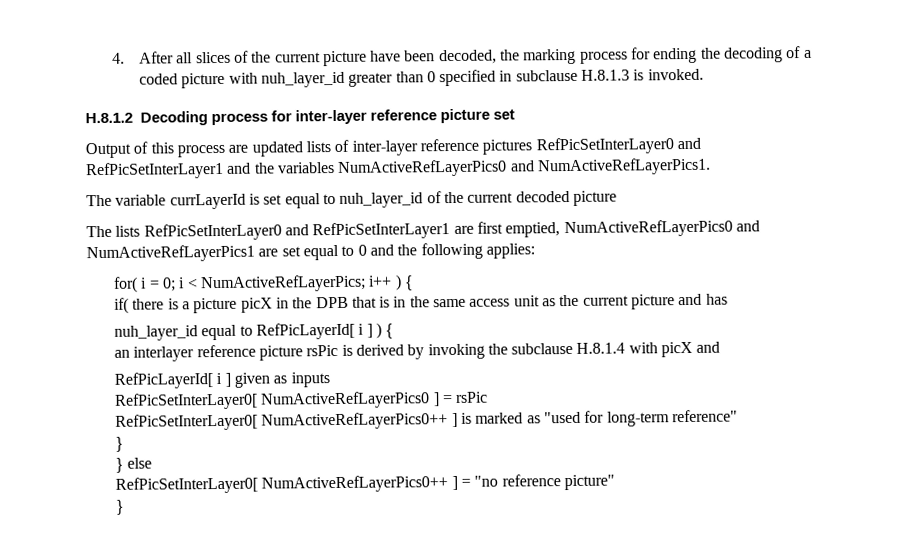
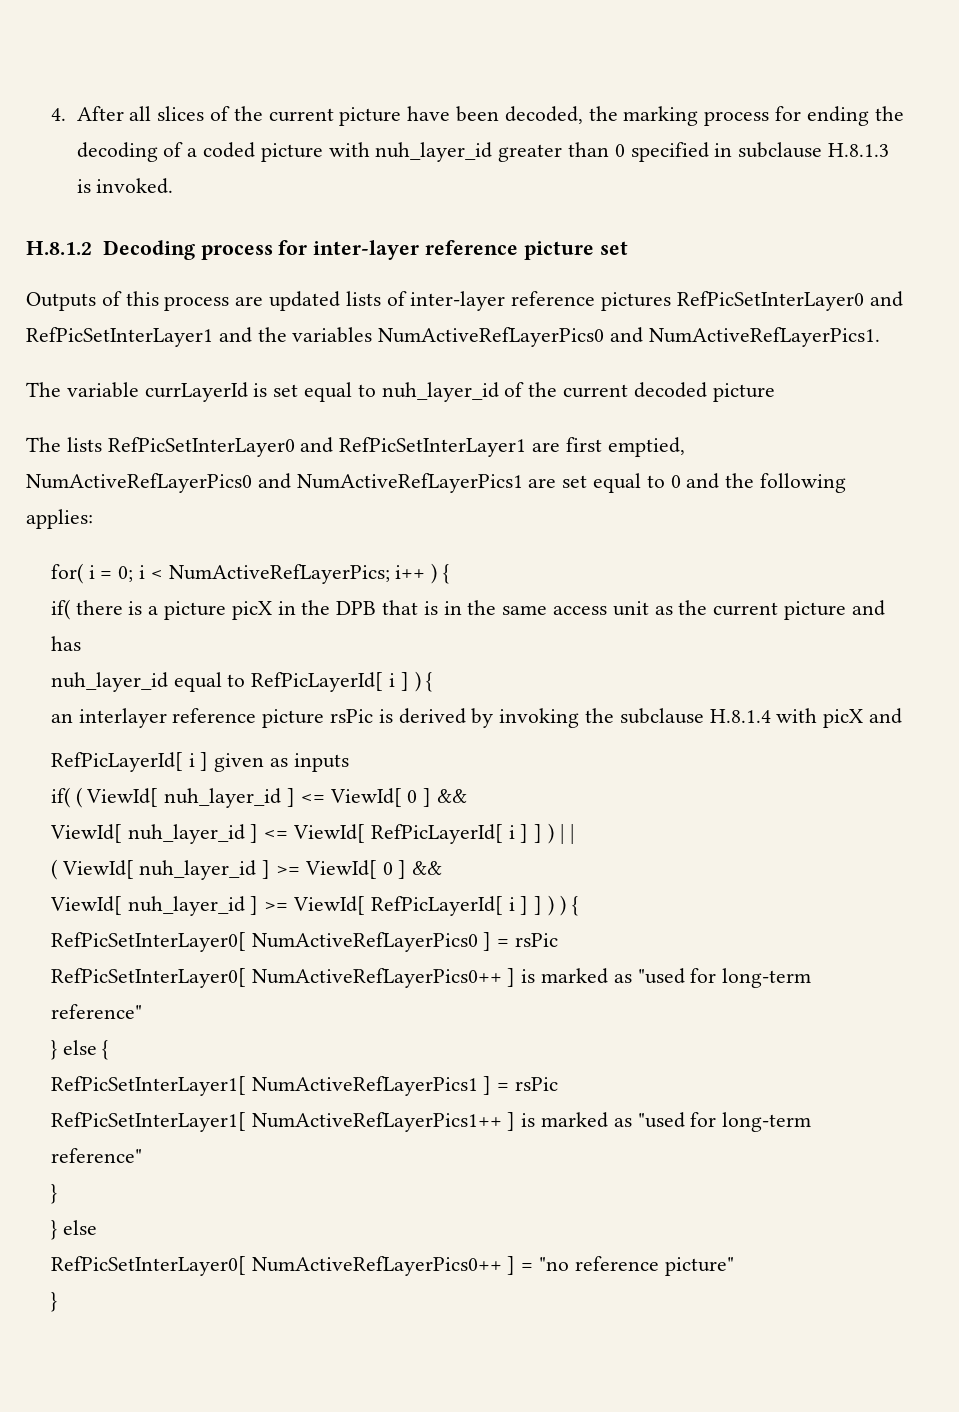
- Output of this process are updated lists of inter-layer reference pictures RefPicSetInterLayer0 and RefPicSetInterLayer1 and the variables NumActiveRefLayerPics0 and NumActiveRefLayerPics1.
+ Outputs of this process are updated lists of inter-layer reference pictures RefPicSetInterLayer0 and RefPicSetInterLayer1 and the variables NumActiveRefLayerPics0 and NumActiveRefLayerPics1.
+ if( ( ViewId[ nuh_layer_id ] <= ViewId[ 0 ] &&
+ ViewId[ nuh_layer_id ] <= ViewId[ RefPicLayerId[ i ] ] ) | |
+ ( ViewId[ nuh_layer_id ] >= ViewId[ 0 ] &&
+ ViewId[ nuh_layer_id ] >= ViewId[ RefPicLayerId[ i ] ] ) ) {
+ } else {
+ RefPicSetInterLayer1[ NumActiveRefLayerPics1 ] = rsPic
+ RefPicSetInterLayer1[ NumActiveRefLayerPics1++ ] is marked as "used for long-term reference"

